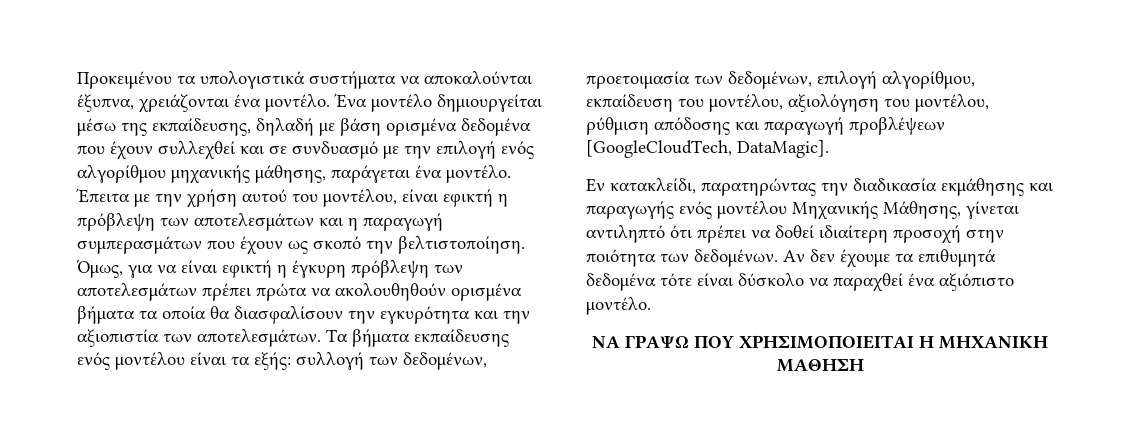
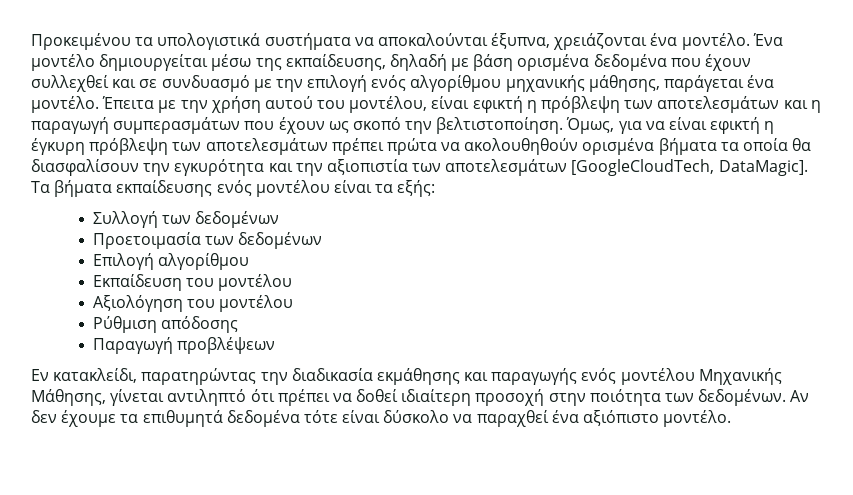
- Όμως, για να είναι εφικτή η έγκυρη πρόβλεψη των αποτελεσμάτων πρέπει πρώτα να ακολουθηθούν ορισμένα βήματα τα οποία θα διασφαλίσουν την εγκυρότητα και την αξιοπιστία των αποτελεσμάτων.
+ Όμως, για να είναι εφικτή η έγκυρη πρόβλεψη των αποτελεσμάτων πρέπει πρώτα να ακολουθηθούν ορισμένα βήματα τα οποία θα διασφαλίσουν την εγκυρότητα και την αξιοπιστία των αποτελεσμάτων [GoogleCloudTech, DataMagic].
- Τα βήματα εκπαίδευσης ενός μοντέλου είναι τα εξής: συλλογή των δεδομένων, προετοιμασία των δεδομένων, επιλογή αλγορίθμου, εκπαίδευση του μοντέλου, αξιολόγηση του μοντέλου, ρύθμιση απόδοσης και παραγωγή προβλέψεων [GoogleCloudTech, DataMagic].
+ Τα βήματα εκπαίδευσης ενός μοντέλου είναι τα εξής:
+ Συλλογή των δεδομένων
+ Προετοιμασία των δεδομένων
+ Επιλογή αλγορίθμου
+ Εκπαίδευση του μοντέλου
+ Αξιολόγηση του μοντέλου
+ Ρύθμιση απόδοσης
+ Παραγωγή προβλέψεων
- ΝΑ ΓΡΑΨΩ ΠΟΥ ΧΡΗΣΙΜΟΠΟΙΕΙΤΑΙ Η ΜΗΧΑΝΙΚΗ ΜΑΘΗΣΗ

